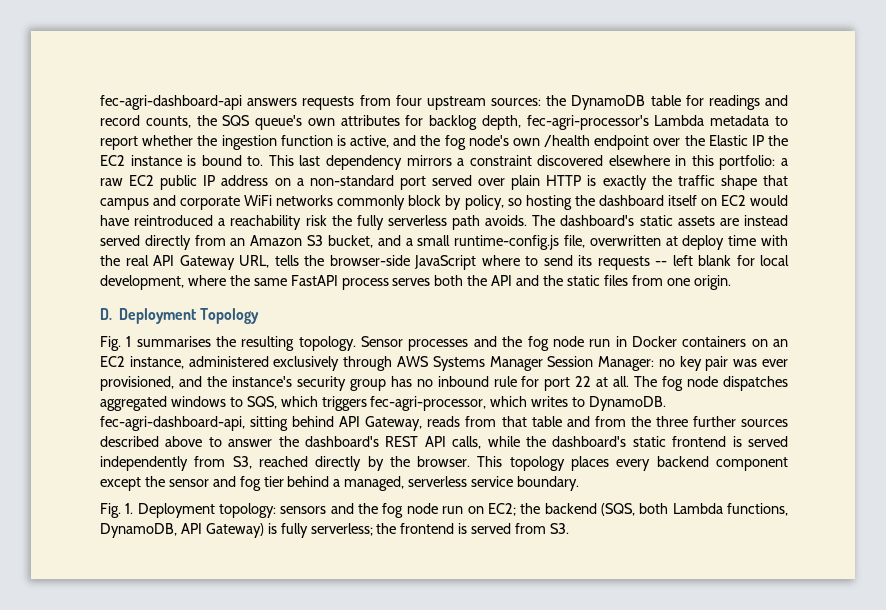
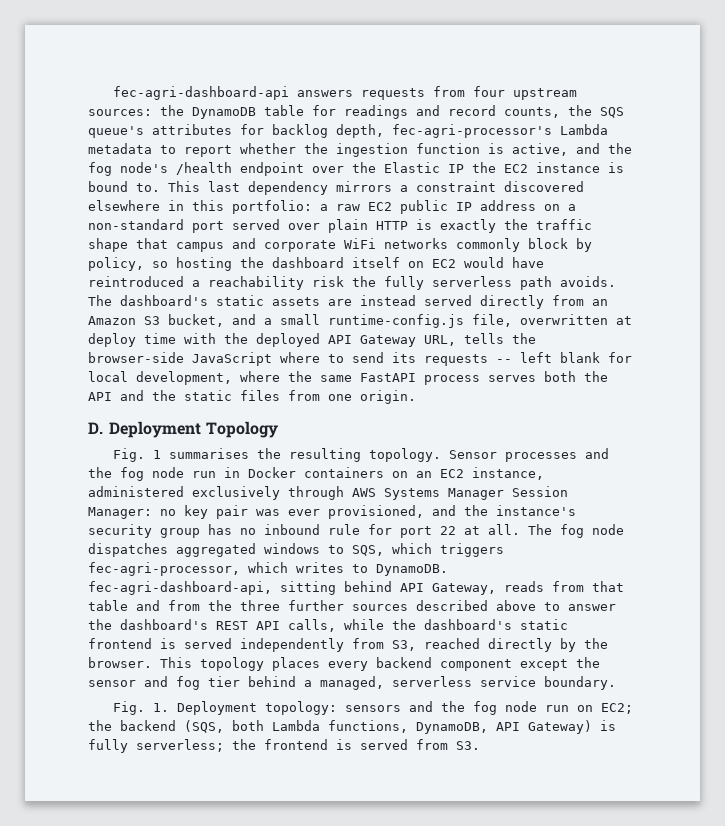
- fec-agri-dashboard-api answers requests from four upstream sources: the DynamoDB table for readings and record counts, the SQS queue's own attributes for backlog depth, fec-agri-processor's Lambda metadata to report whether the ingestion function is active, and the fog node's own /health endpoint over the Elastic IP the EC2 instance is bound to.
+ fec-agri-dashboard-api answers requests from four upstream sources: the DynamoDB table for readings and record counts, the SQS queue's attributes for backlog depth, fec-agri-processor's Lambda metadata to report whether the ingestion function is active, and the fog node's /health endpoint over the Elastic IP the EC2 instance is bound to.
- The dashboard's static assets are instead served directly from an Amazon S3 bucket, and a small runtime-config.js file, overwritten at deploy time with the real API Gateway URL, tells the browser-side JavaScript where to send its requests -- left blank for local development, where the same FastAPI process serves both the API and the static files from one origin.
+ The dashboard's static assets are instead served directly from an Amazon S3 bucket, and a small runtime-config.js file, overwritten at deploy time with the deployed API Gateway URL, tells the browser-side JavaScript where to send its requests -- left blank for local development, where the same FastAPI process serves both the API and the static files from one origin.

